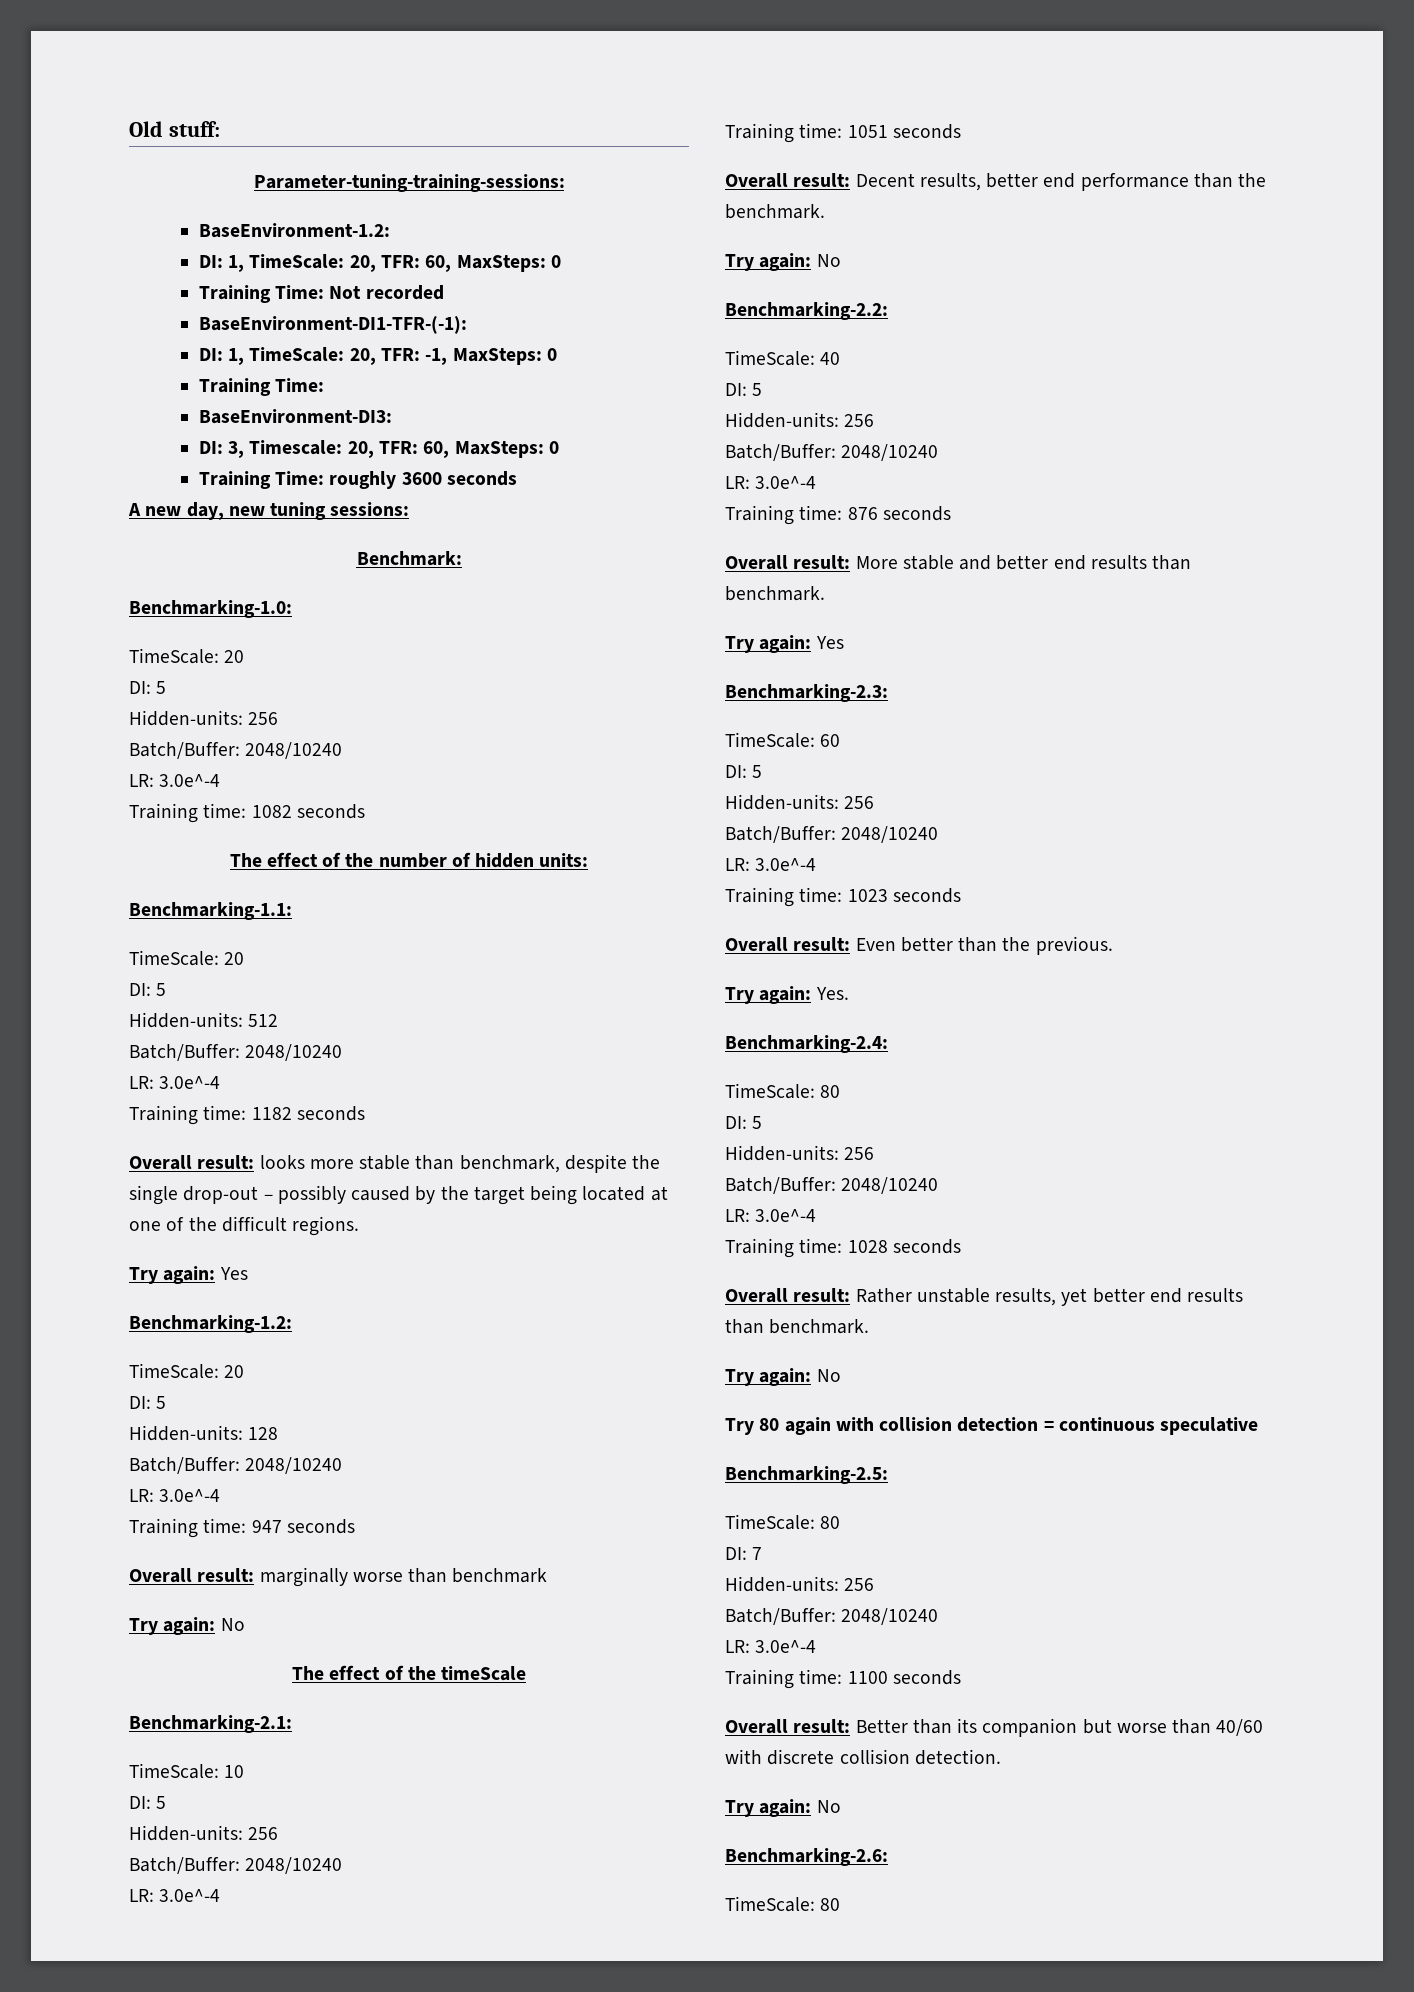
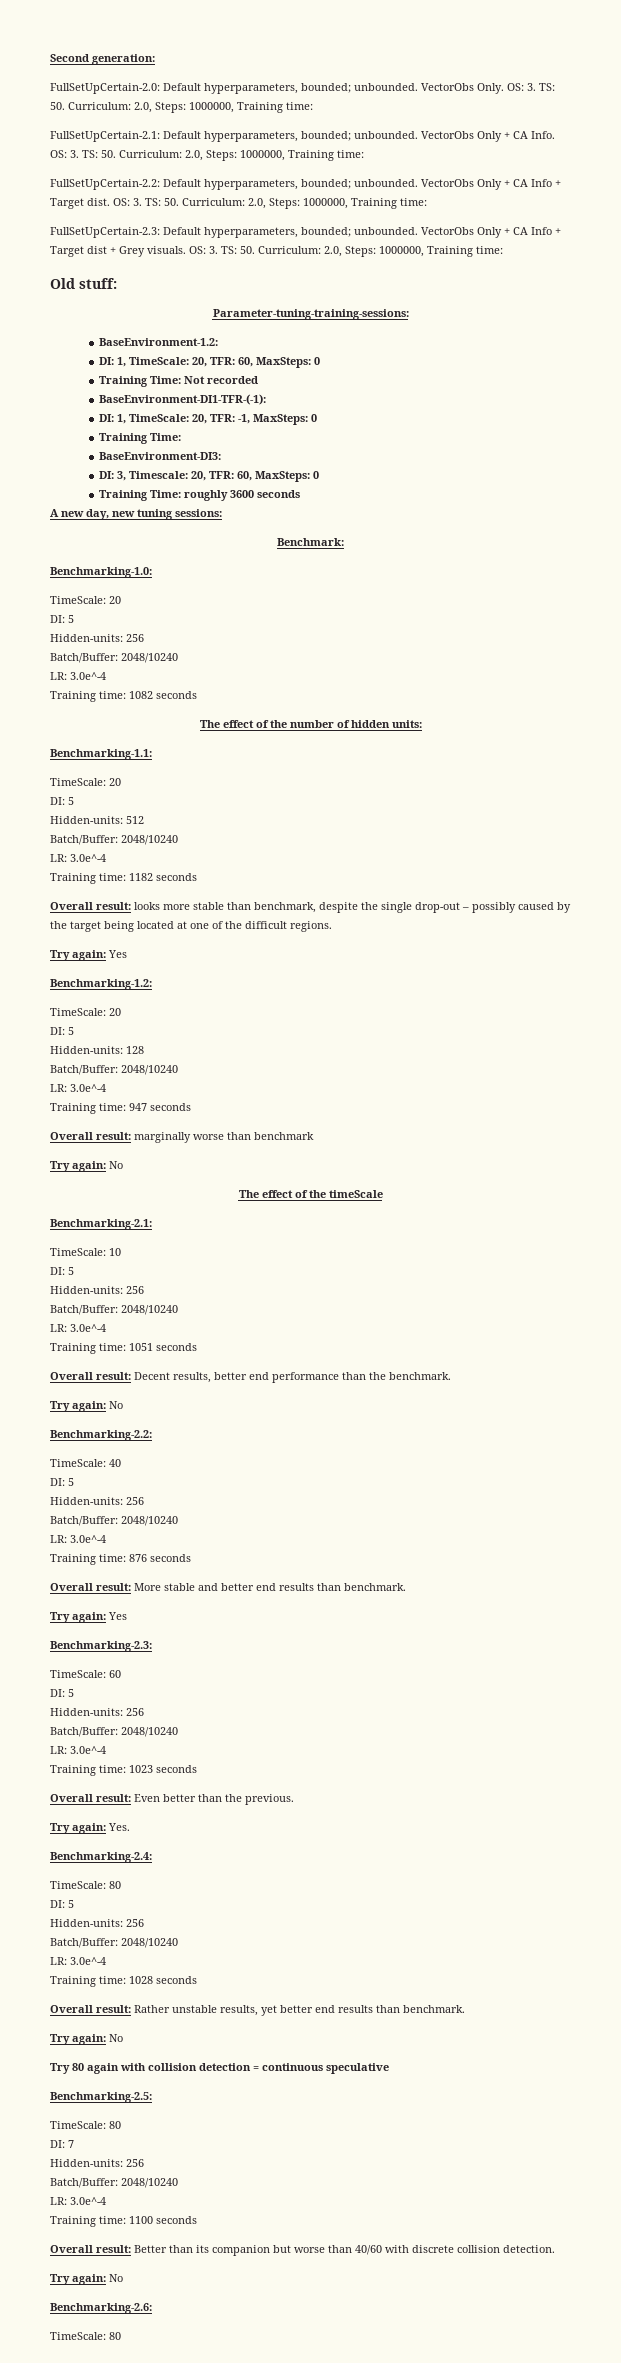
+ Second generation:
+ FullSetUpCertain-2.0: Default hyperparameters, bounded; unbounded. VectorObs Only. OS: 3. TS: 50. Curriculum: 2.0, Steps: 1000000, Training time:
+ FullSetUpCertain-2.1: Default hyperparameters, bounded; unbounded. VectorObs Only + CA Info. OS: 3. TS: 50. Curriculum: 2.0, Steps: 1000000, Training time:
+ FullSetUpCertain-2.2: Default hyperparameters, bounded; unbounded. VectorObs Only + CA Info + Target dist. OS: 3. TS: 50. Curriculum: 2.0, Steps: 1000000, Training time:
+ FullSetUpCertain-2.3: Default hyperparameters, bounded; unbounded. VectorObs Only + CA Info + Target dist + Grey visuals. OS: 3. TS: 50. Curriculum: 2.0, Steps: 1000000, Training time:

